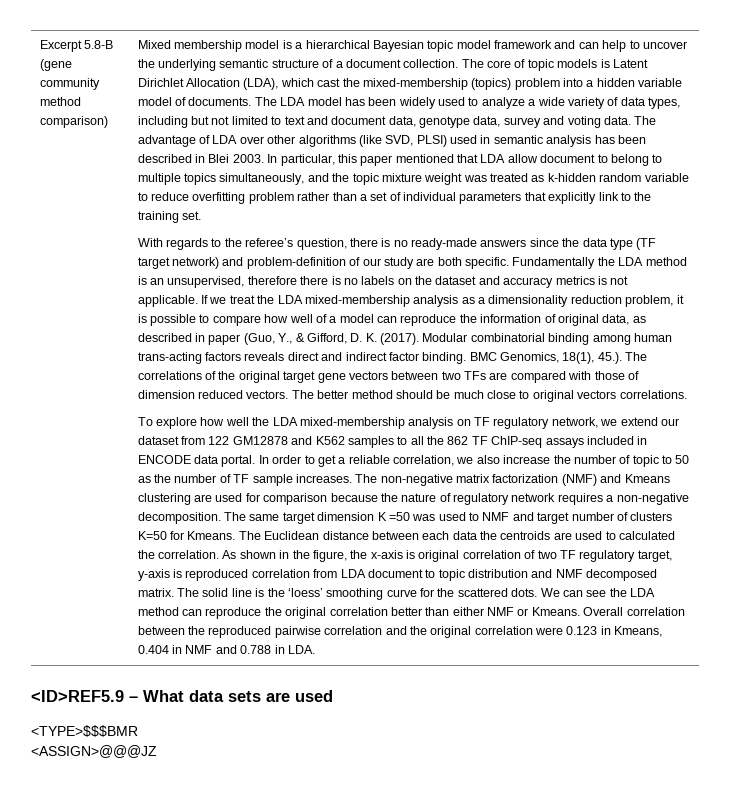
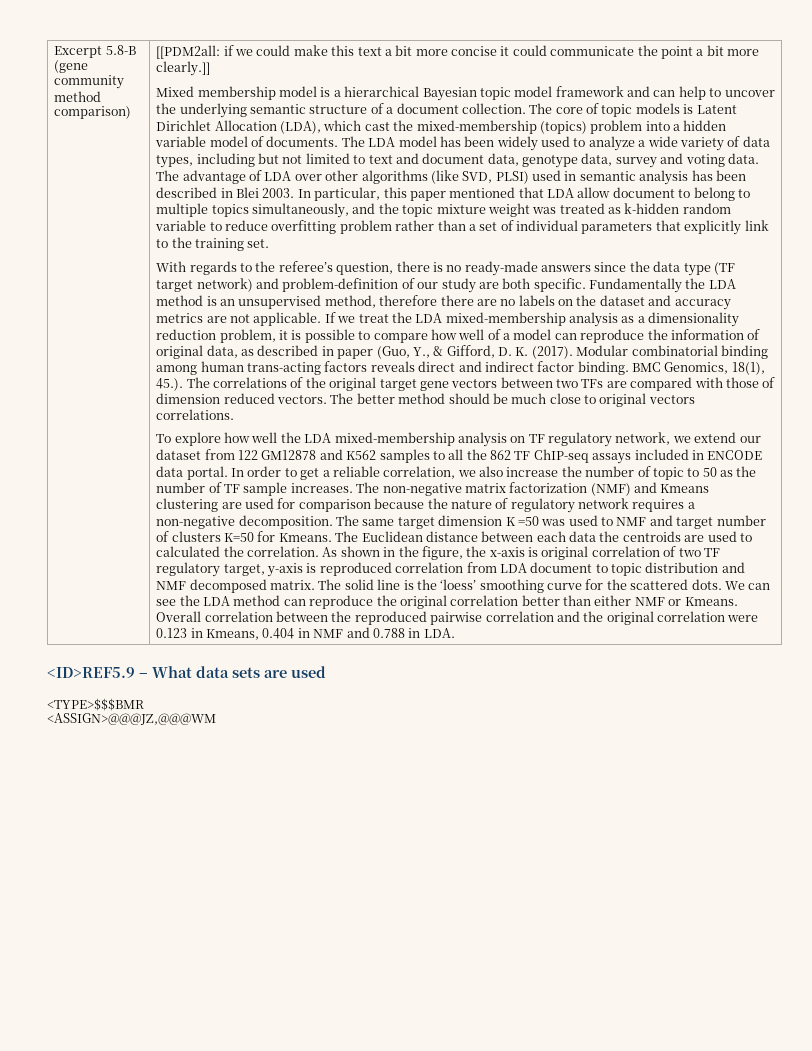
+ [[PDM2all: if we could make this text a bit more concise it could communicate the point a bit more clearly.]]
- Fundamentally the LDA method is an unsupervised, therefore there is no labels on the dataset and accuracy metrics is not applicable.
+ Fundamentally the LDA method is an unsupervised method, therefore there are no labels on the dataset and accuracy metrics are not applicable.
- <ASSIGN>@@@JZ
+ <ASSIGN>@@@JZ,@@@WM

